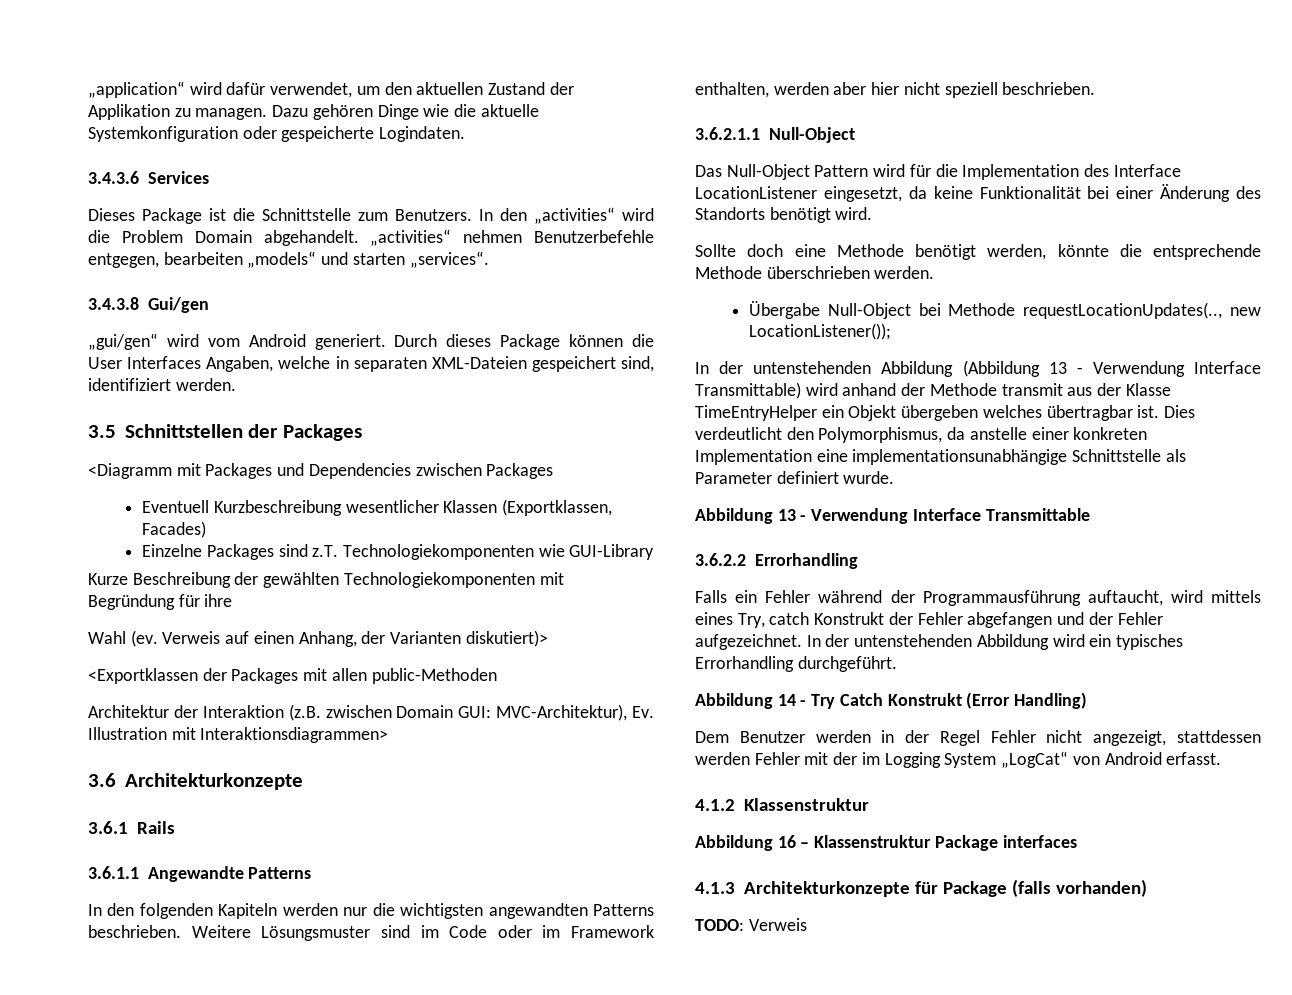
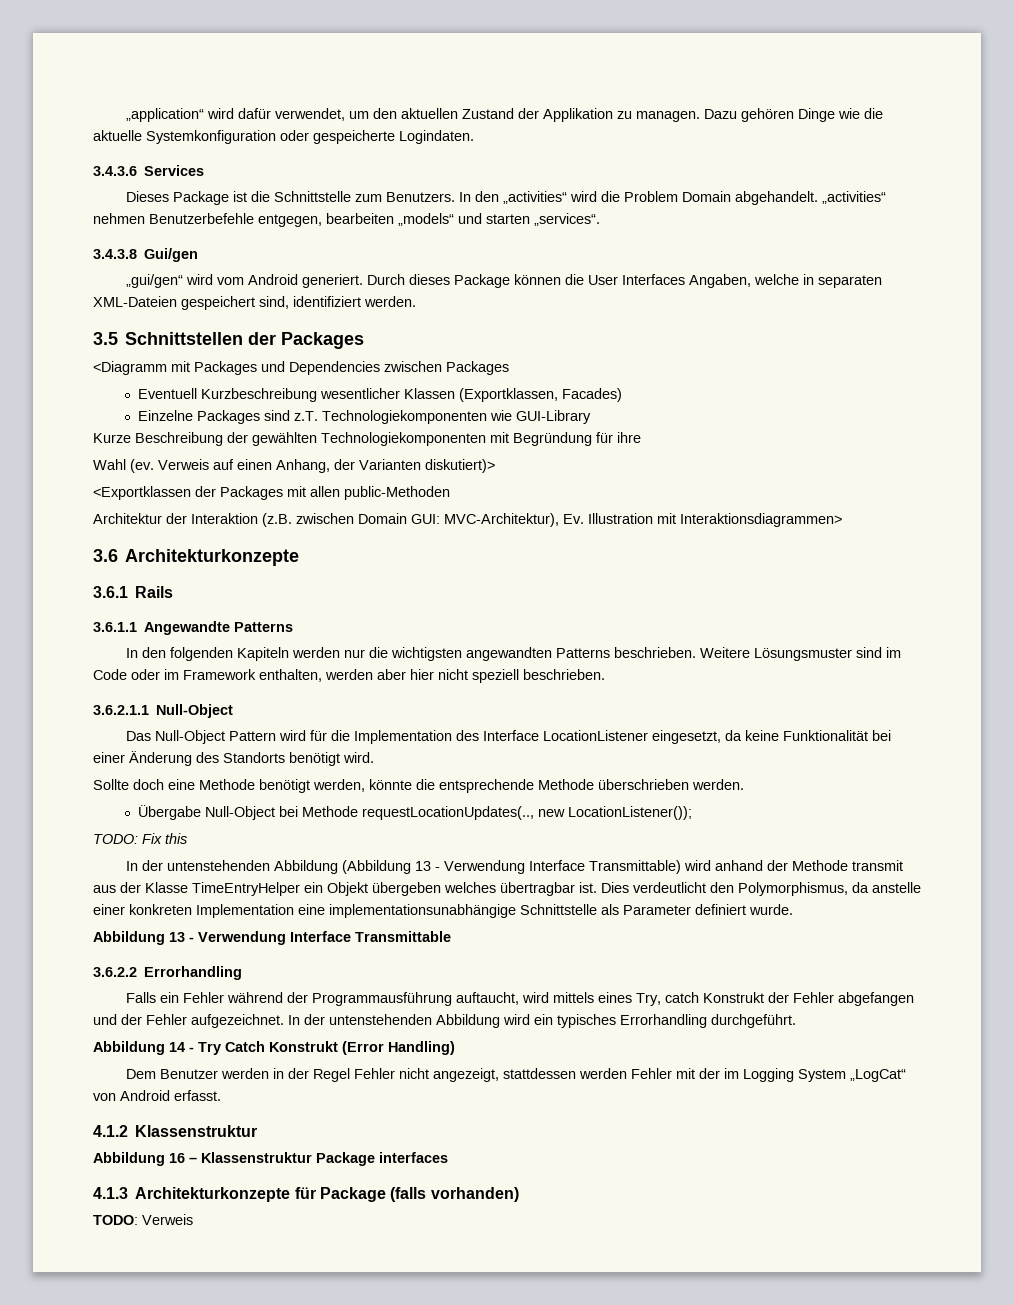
+ TODO: Fix this

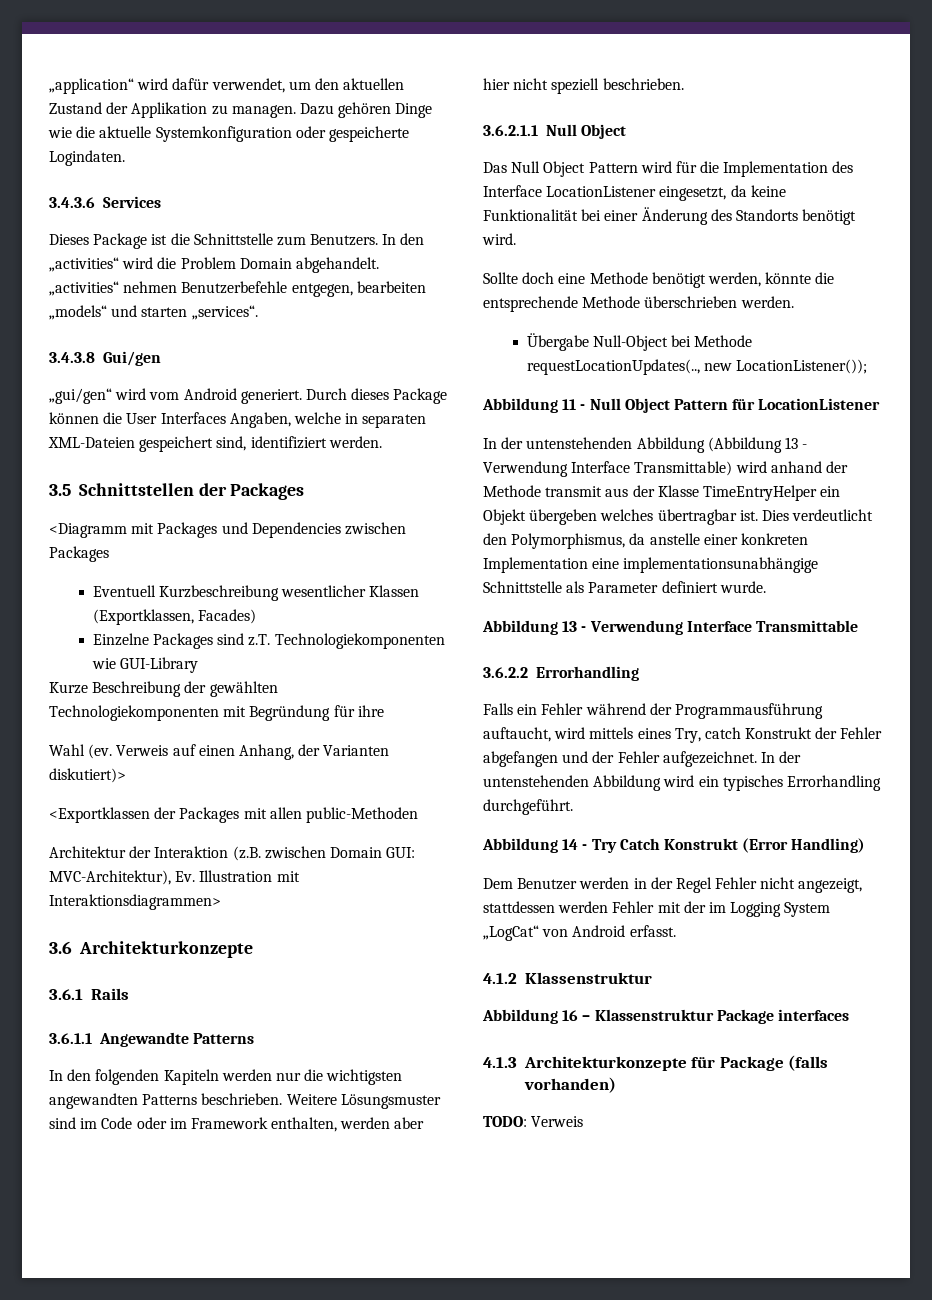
- 3.6.2.1.1 Null-Object
+ 3.6.2.1.1 Null Object
- Das Null-Object Pattern wird für die Implementation des Interface LocationListener eingesetzt, da keine Funktionalität bei einer Änderung des Standorts benötigt wird.
+ Das Null Object Pattern wird für die Implementation des Interface LocationListener eingesetzt, da keine Funktionalität bei einer Änderung des Standorts benötigt wird.
- TODO: Fix this
+ Abbildung 11 - Null Object Pattern für LocationListener

